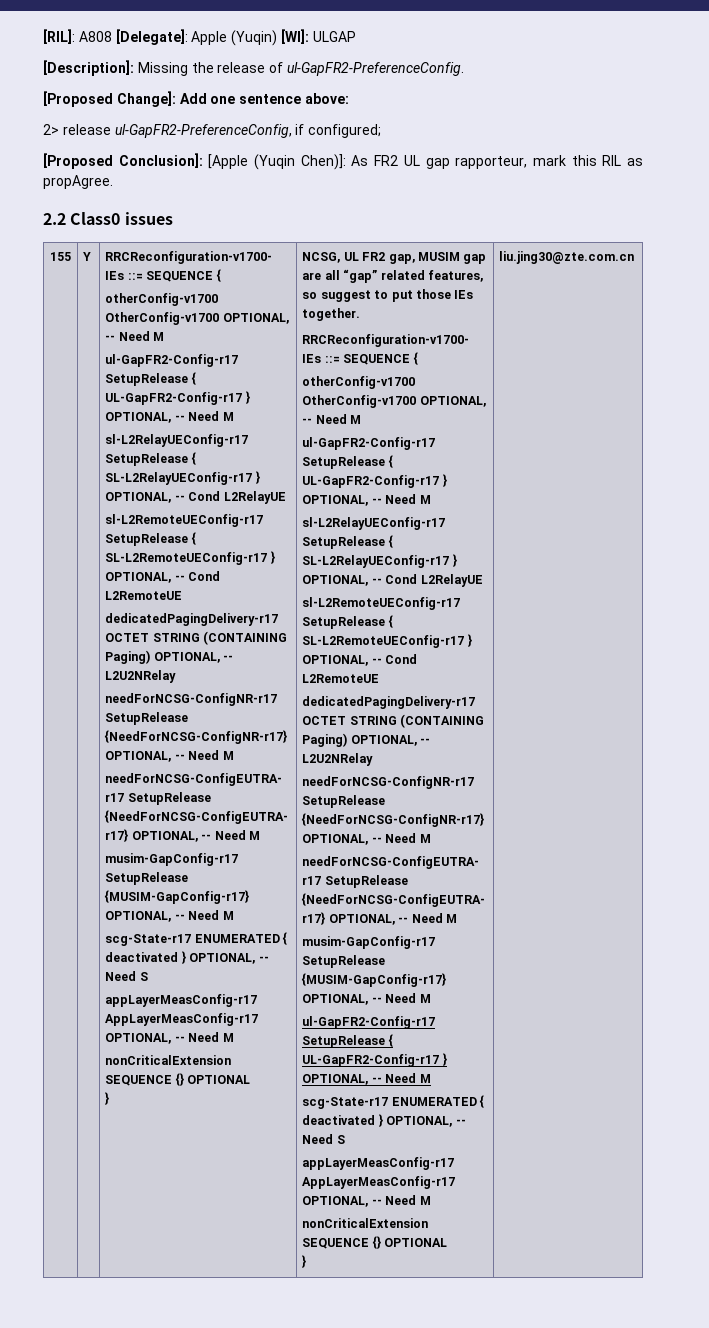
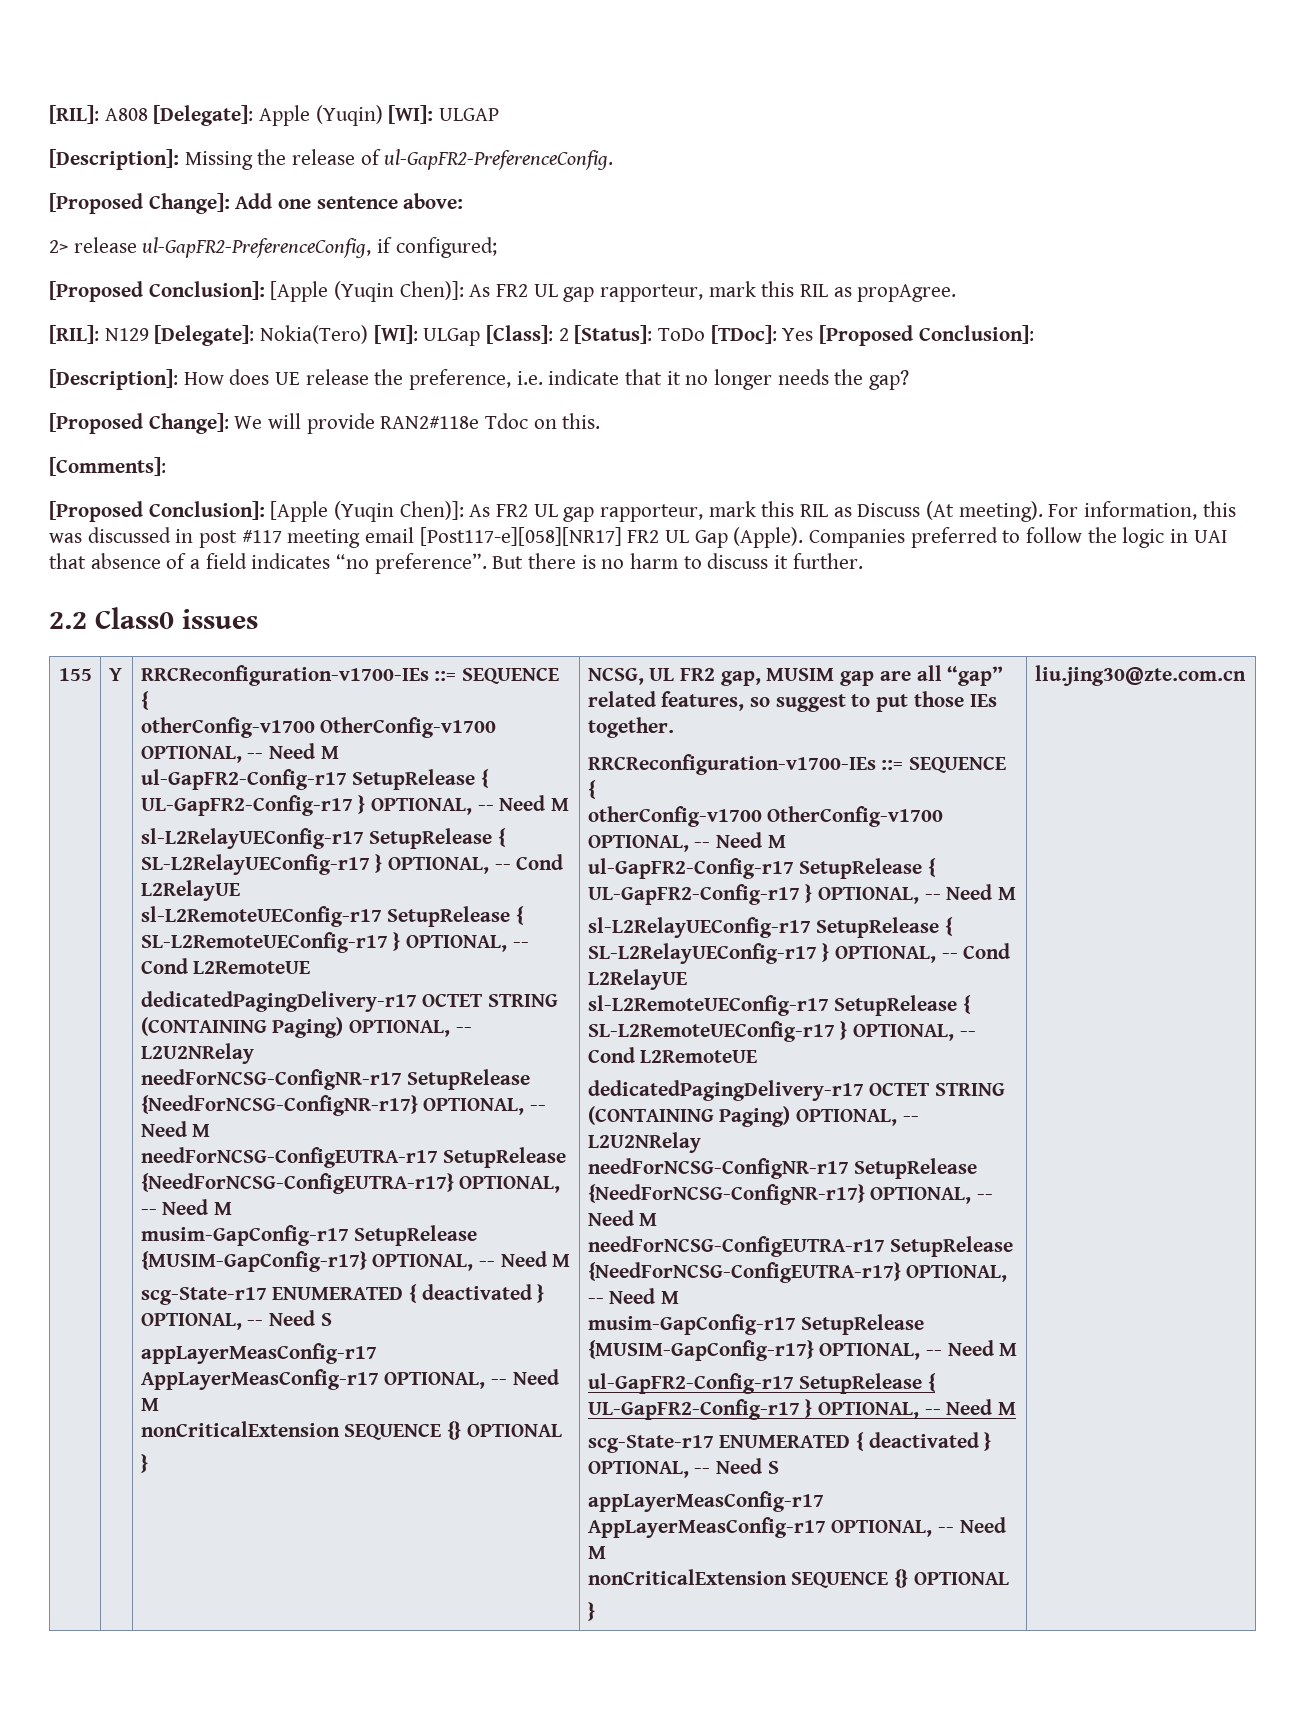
+ [RIL]: N129 [Delegate]: Nokia(Tero) [WI]: ULGap [Class]: 2 [Status]: ToDo [TDoc]: Yes [Proposed Conclusion]:
+ [Description]: How does UE release the preference, i.e. indicate that it no longer needs the gap?
+ [Proposed Change]: We will provide RAN2#118e Tdoc on this.
+ [Comments]:
+ [Proposed Conclusion]: [Apple (Yuqin Chen)]: As FR2 UL gap rapporteur, mark this RIL as Discuss (At meeting). For information, this was discussed in post #117 meeting email [Post117-e][058][NR17] FR2 UL Gap (Apple). Companies preferred to follow the logic in UAI that absence of a field indicates “no preference”. But there is no harm to discuss it further.

